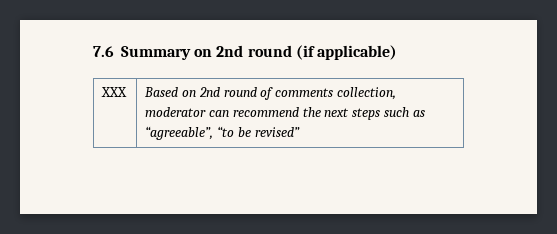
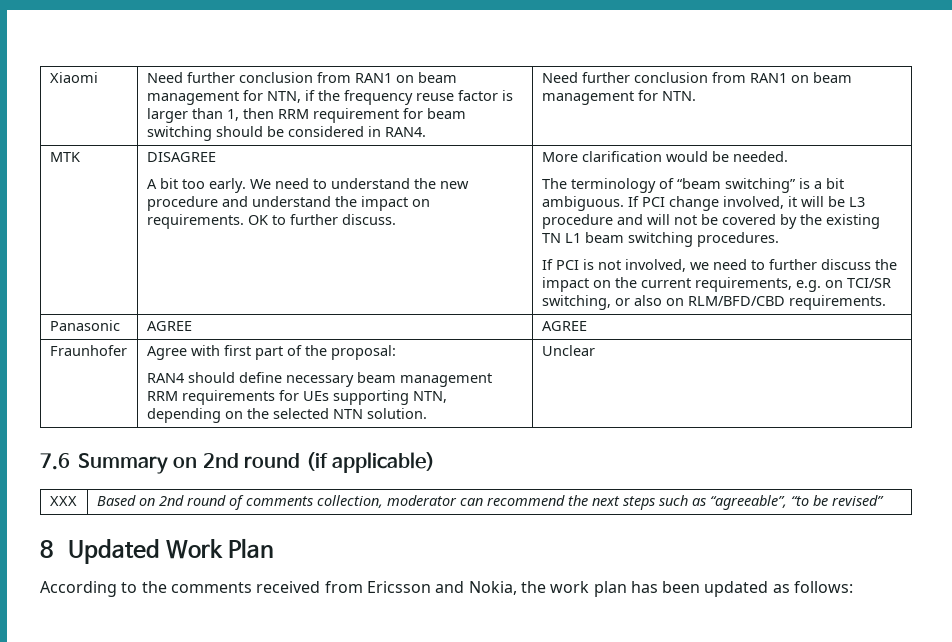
+ Xiaomi | Need further conclusion from RAN1 on beam management for NTN, if the frequency reuse factor is larger than 1, then RRM requirement for beam switching should be considered in RAN4. | Need further conclusion from RAN1 on beam management for NTN.
+ MTK | DISAGREE
+ A bit too early. We need to understand the new procedure and understand the impact on requirements. OK to further discuss. | More clarification would be needed.
+ The terminology of “beam switching” is a bit ambiguous. If PCI change involved, it will be L3 procedure and will not be covered by the existing TN L1 beam switching procedures.
+ If PCI is not involved, we need to further discuss the impact on the current requirements, e.g. on TCI/SR switching, or also on RLM/BFD/CBD requirements.
+ Panasonic | AGREE | AGREE
+ Fraunhofer | Agree with first part of the proposal:
+ RAN4 should define necessary beam management RRM requirements for UEs supporting NTN, depending on the selected NTN solution. | Unclear
+ 8 Updated Work Plan
+ According to the comments received from Ericsson and Nokia, the work plan has been updated as follows:

